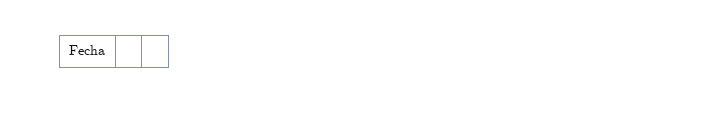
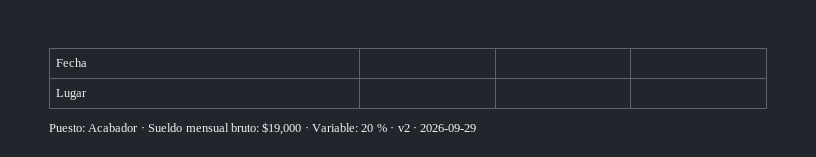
- Fecha | |
+ Fecha | | |
+ Lugar | | |
+ Puesto: Acabador · Sueldo mensual bruto: $19,000 · Variable: 20 % · v2 · 2026-09-29

